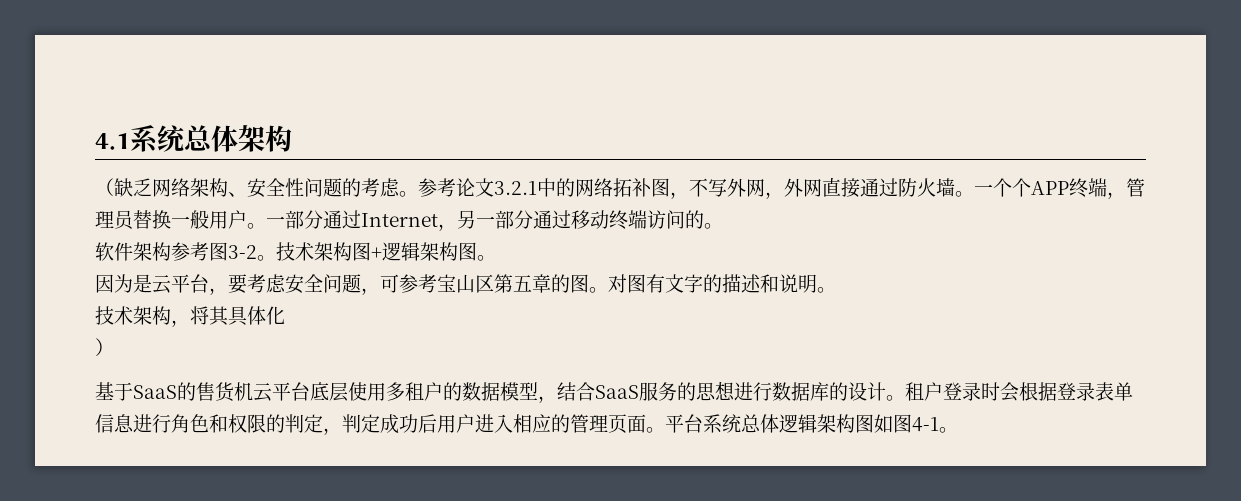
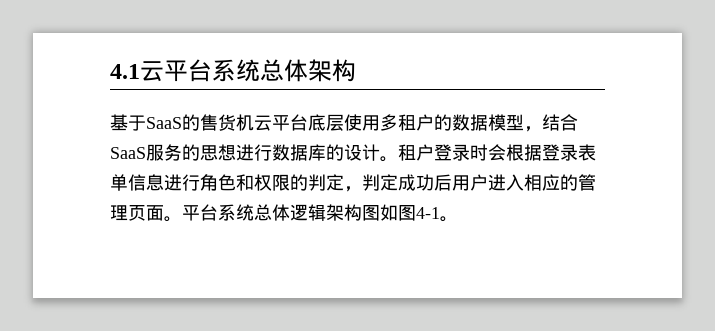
- 4.1系统总体架构
+ 4.1云平台系统总体架构
- （缺乏网络架构、安全性问题的考虑。参考论文3.2.1中的网络拓补图，不写外网，外网直接通过防火墙。一个个APP终端，管理员替换一般用户。一部分通过Internet，另一部分通过移动终端访问的。
- 软件架构参考图3-2。技术架构图+逻辑架构图。
- 因为是云平台，要考虑安全问题，可参考宝山区第五章的图。对图有文字的描述和说明。
- 技术架构，将其具体化
- ）

